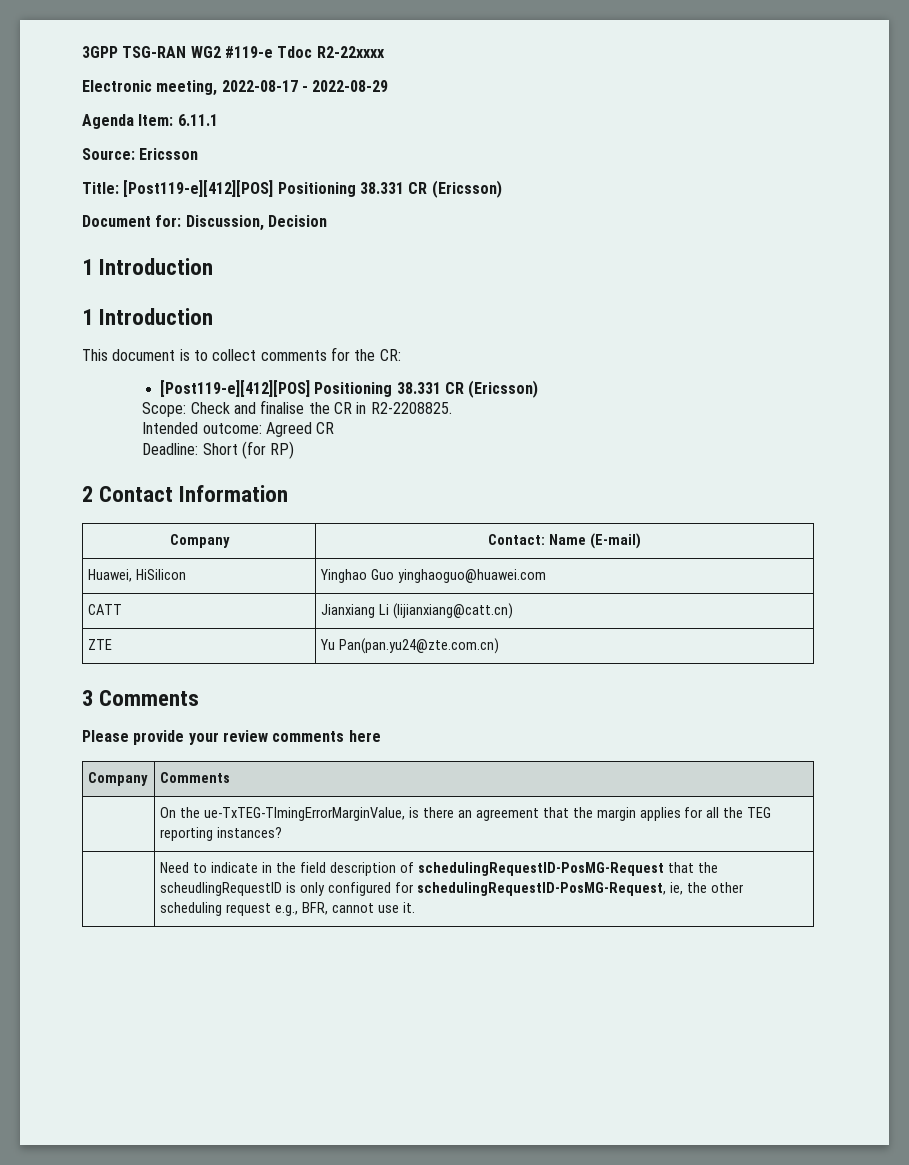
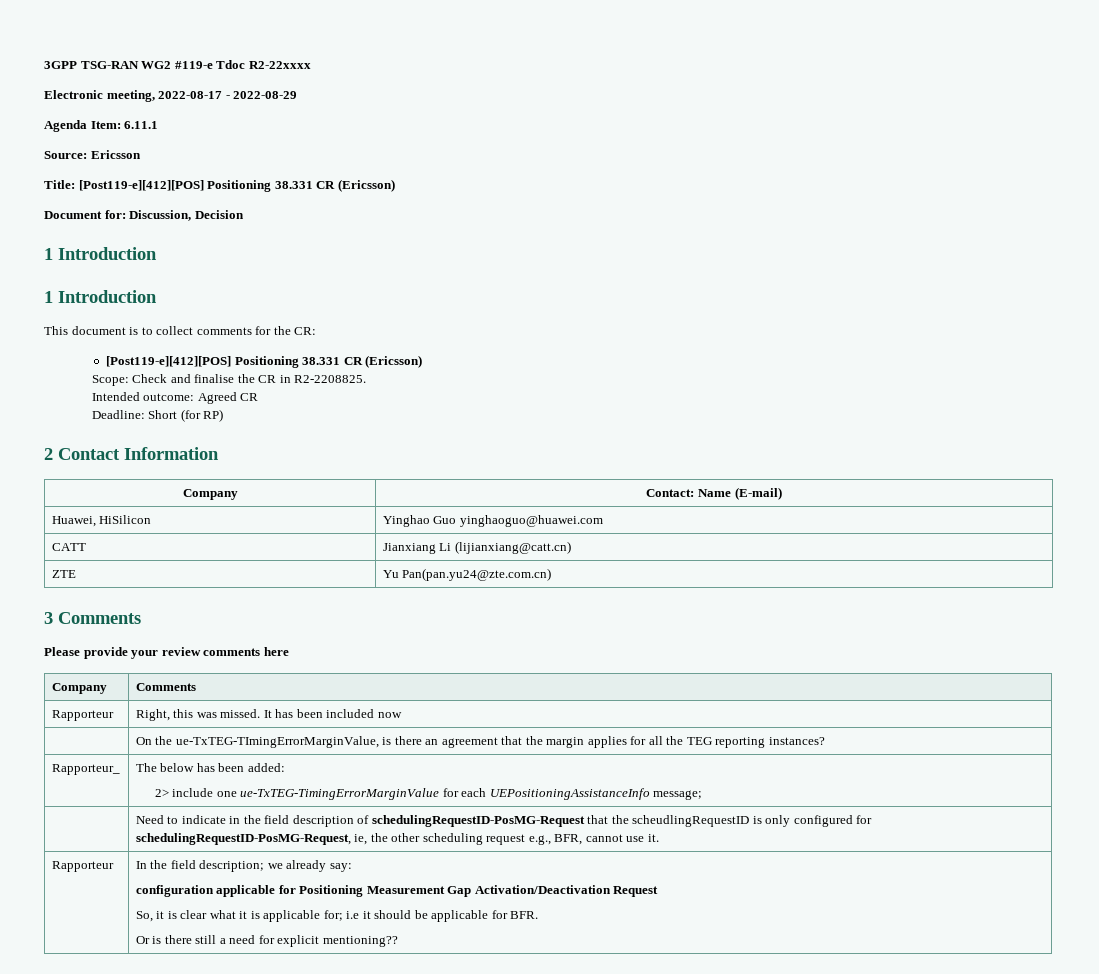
+ Rapporteur | Right, this was missed. It has been included now
+ Rapporteur_ | The below has been added:
+ 2> include one ue-TxTEG-TimingErrorMarginValue for each UEPositioningAssistanceInfo message;
+ Rapporteur | In the field description; we already say:
+ configuration applicable for Positioning Measurement Gap Activation/Deactivation Request
+ So, it is clear what it is applicable for; i.e it should be applicable for BFR.
+ Or is there still a need for explicit mentioning??

